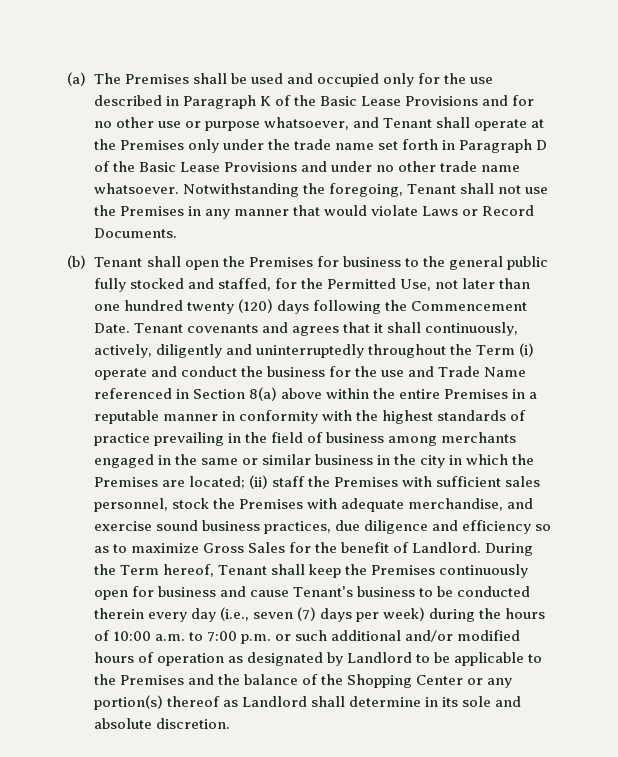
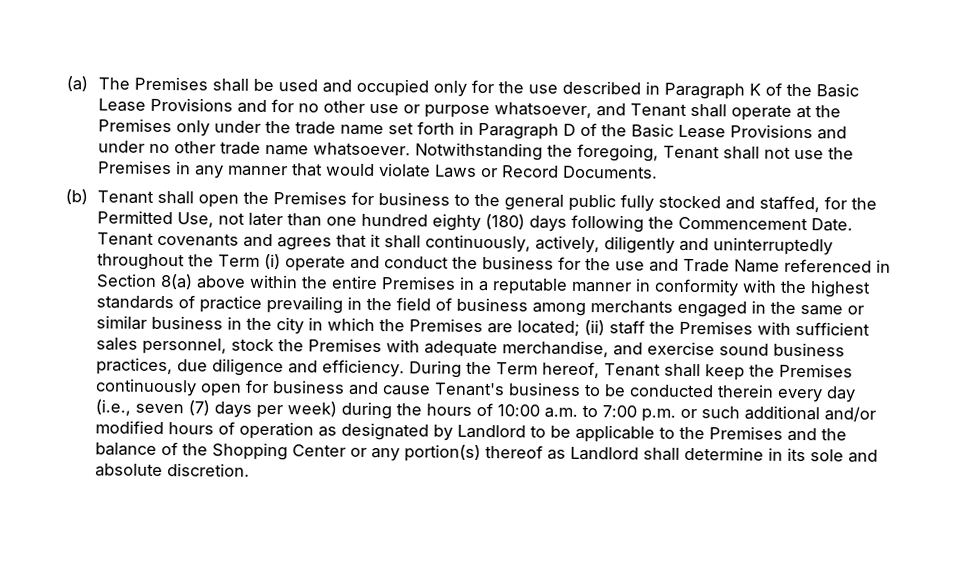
- (b) Tenant shall open the Premises for business to the general public fully stocked and staffed, for the Permitted Use, not later than one hundred twenty (120) days following the Commencement Date.
+ (b) Tenant shall open the Premises for business to the general public fully stocked and staffed, for the Permitted Use, not later than one hundred eighty (180) days following the Commencement Date.
- (ii) staff the Premises with sufficient sales personnel, stock the Premises with adequate merchandise, and exercise sound business practices, due diligence and efficiency so as to maximize Gross Sales for the benefit of Landlord.
+ (ii) staff the Premises with sufficient sales personnel, stock the Premises with adequate merchandise, and exercise sound business practices, due diligence and efficiency.

